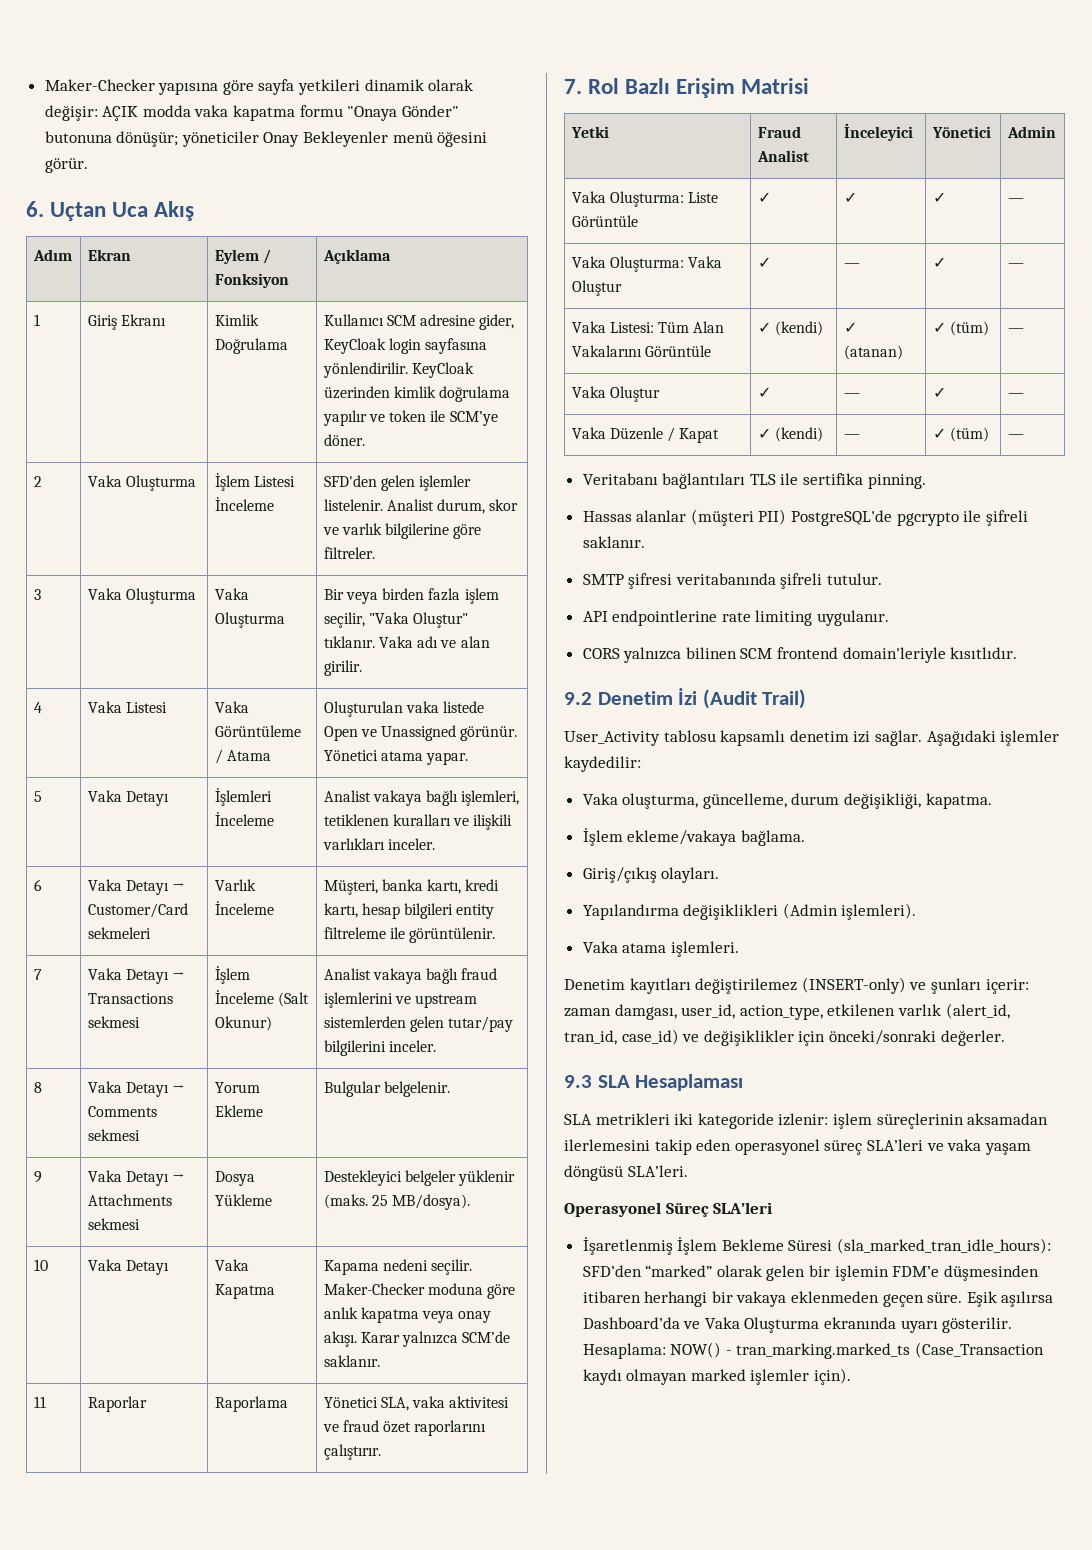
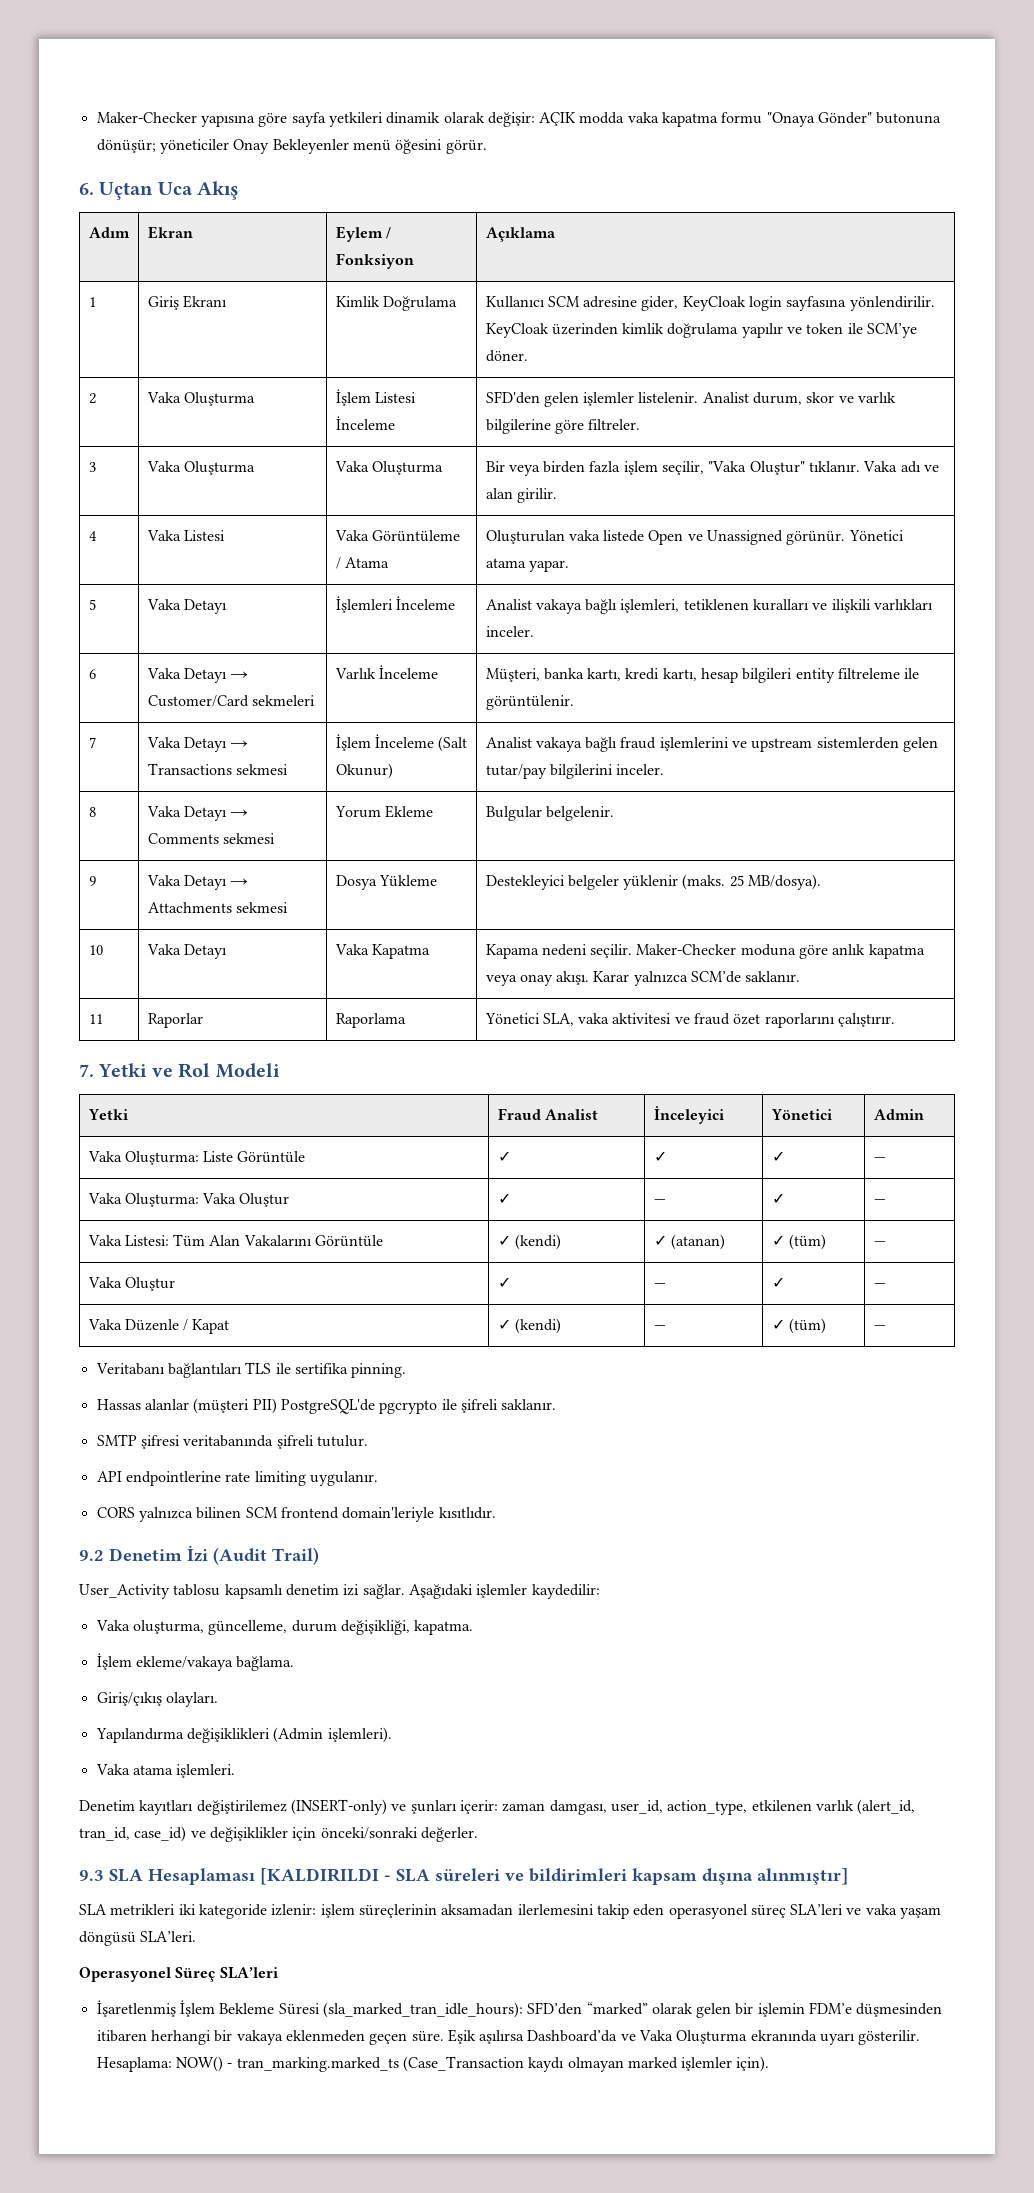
- 7. Rol Bazlı Erişim Matrisi
+ 7. Yetki ve Rol Modeli
- 9.3 SLA Hesaplaması
+ 9.3 SLA Hesaplaması [KALDIRILDI - SLA süreleri ve bildirimleri kapsam dışına alınmıştır]

